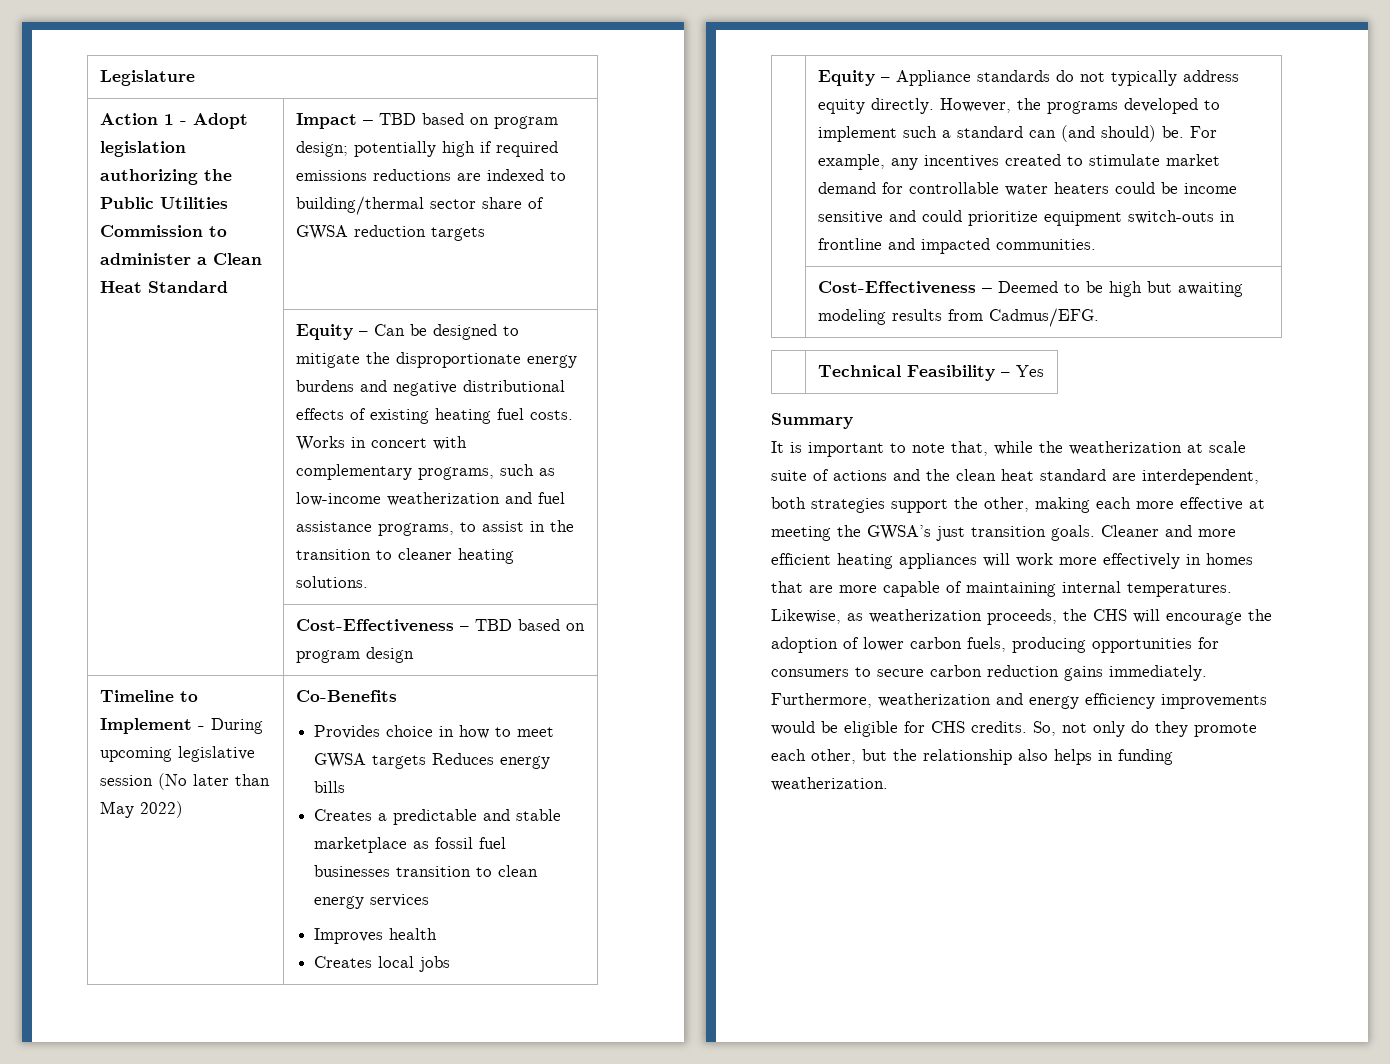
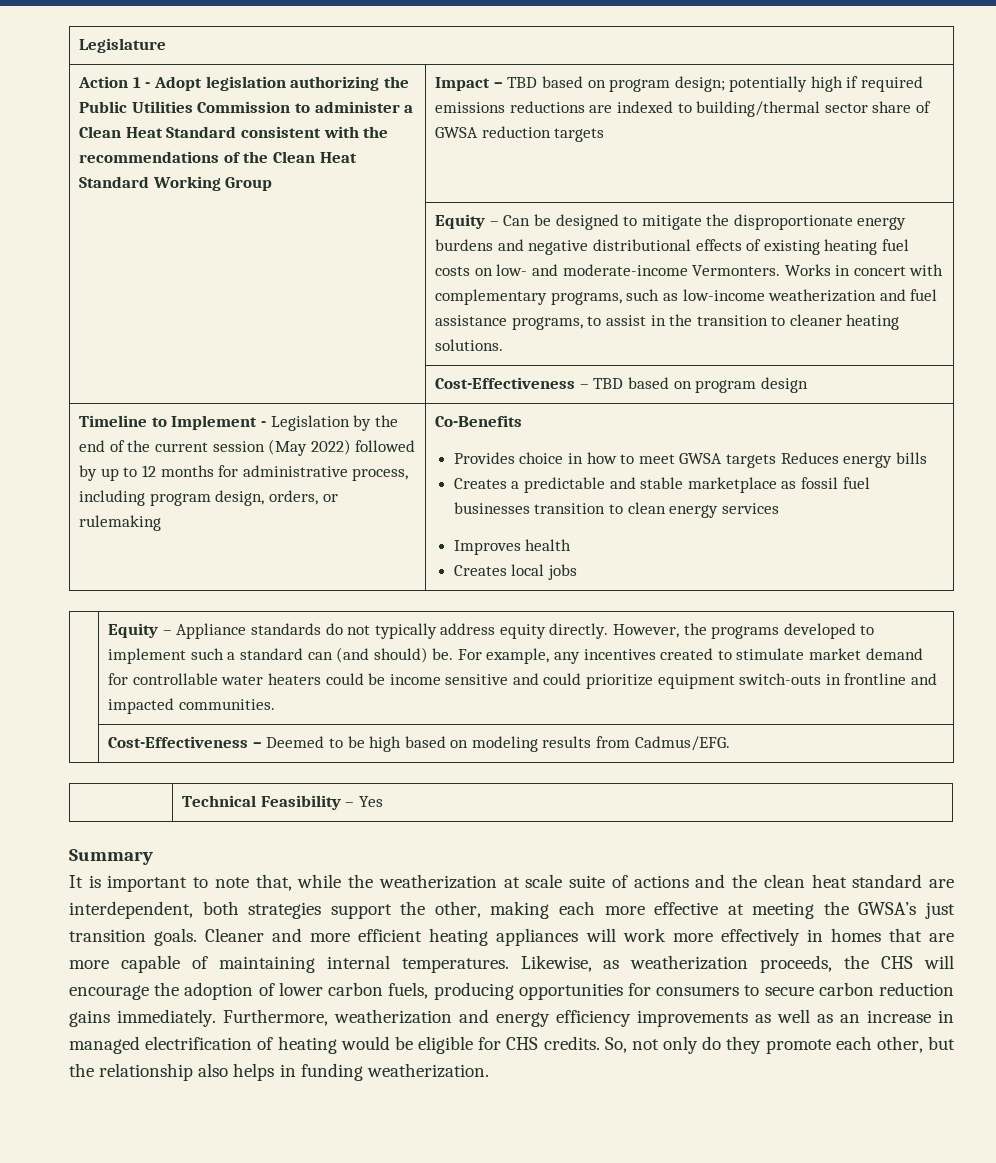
- Action 1 - Adopt legislation authorizing the Public Utilities Commission to administer a Clean Heat Standard
+ Action 1 - Adopt legislation authorizing the Public Utilities Commission to administer a Clean Heat Standard consistent with the recommendations of the Clean Heat Standard Working Group
- Equity – Can be designed to mitigate the disproportionate energy burdens and negative distributional effects of existing heating fuel costs.
+ Equity – Can be designed to mitigate the disproportionate energy burdens and negative distributional effects of existing heating fuel costs on low- and moderate-income Vermonters.
- Timeline to Implement - During upcoming legislative session (No later than May 2022)
+ Timeline to Implement - Legislation by the end of the current session (May 2022) followed by up to 12 months for administrative process, including program design, orders, or rulemaking
- | Cost-Effectiveness – Deemed to be high but awaiting modeling results from Cadmus/EFG.
+ | Cost-Effectiveness – Deemed to be high based on modeling results from Cadmus/EFG.
- Furthermore, weatherization and energy efficiency improvements would be eligible for CHS credits.
+ Furthermore, weatherization and energy efficiency improvements as well as an increase in managed electrification of heating would be eligible for CHS credits.

